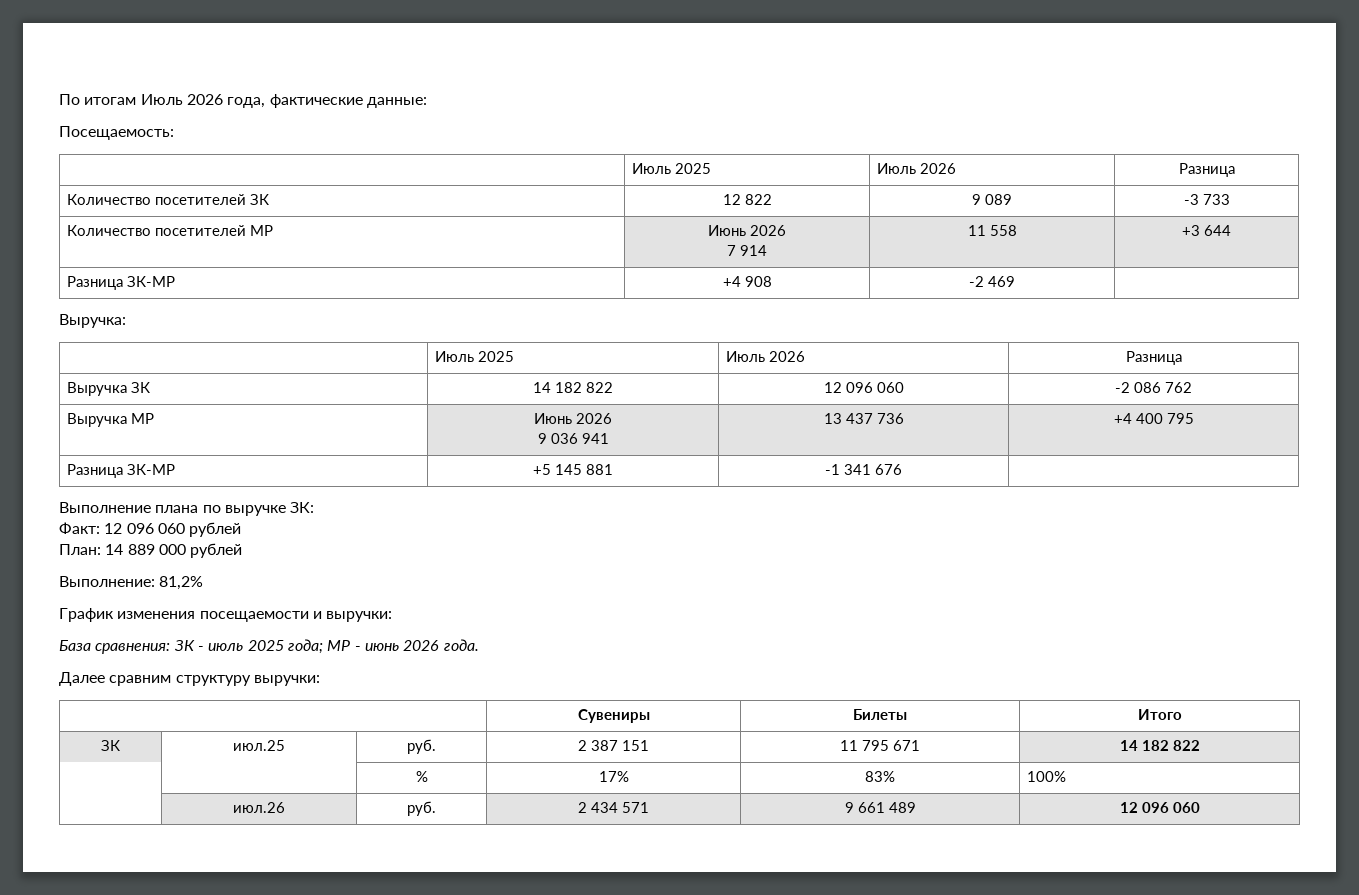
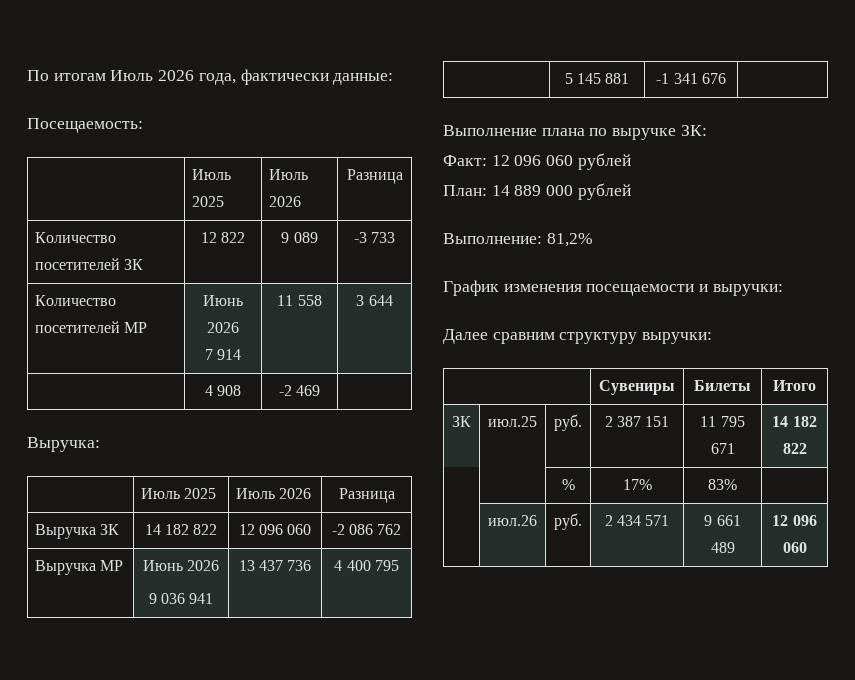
- По итогам Июль 2026 года, фактические данные:
+ По итогам Июль 2026 года, фактически данные:
  Количество посетителей МР | Июнь 2026
- 7 914 | 11 558 | +3 644
+ 7 914 | 11 558 | 3 644
- Разница ЗК-МР | +4 908 | -2 469 |
+ | 4 908 | -2 469 |
  Выручка МР | Июнь 2026
- 9 036 941 | 13 437 736 | +4 400 795
+ 9 036 941 | 13 437 736 | 4 400 795
- Разница ЗК-МР | +5 145 881 | -1 341 676 |
+ | 5 145 881 | -1 341 676 |
- База сравнения: ЗК - июль 2025 года; МР - июнь 2026 года.
- | | % | 17% | 83% | 100%
+ | | % | 17% | 83% |

